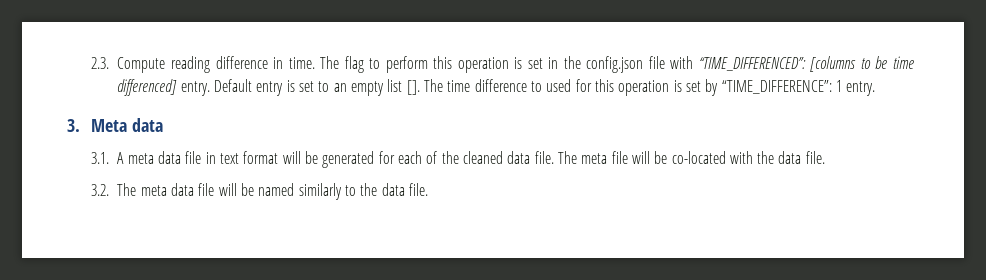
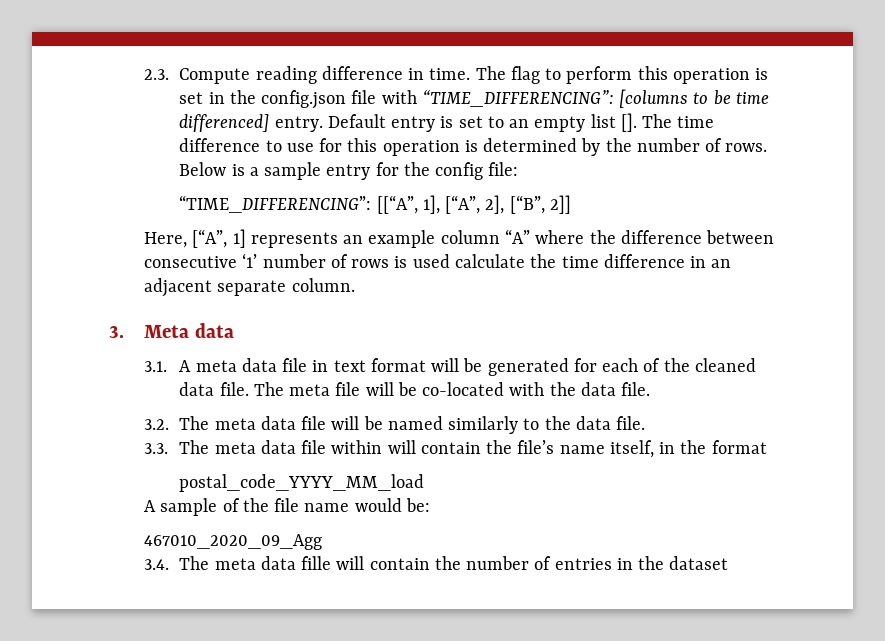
- The flag to perform this operation is set in the config.json file with “TIME_DIFFERENCED”: [columns to be time differenced] entry.
+ The flag to perform this operation is set in the config.json file with “TIME_DIFFERENCING”: [columns to be time differenced] entry.
- The time difference to used for this operation is set by “TIME_DIFFERENCE”: 1 entry.
+ The time difference to use for this operation is determined by the number of rows. Below is a sample entry for the config file:
+ “TIME_DIFFERENCING”: [[“A”, 1], [“A”, 2], [“B”, 2]]
+ Here, [“A”, 1] represents an example column “A” where the difference between consecutive ‘1’ number of rows is used calculate the time difference in an adjacent separate column.
+ 3.3. The meta data file within will contain the file’s name itself, in the format
+ postal_code_YYYY_MM_load
+ A sample of the file name would be:
+ 467010_2020_09_Agg
+ 3.4. The meta data fille will contain the number of entries in the dataset

